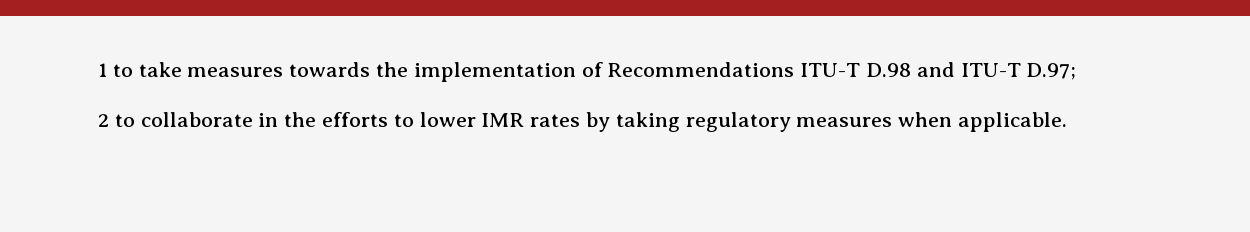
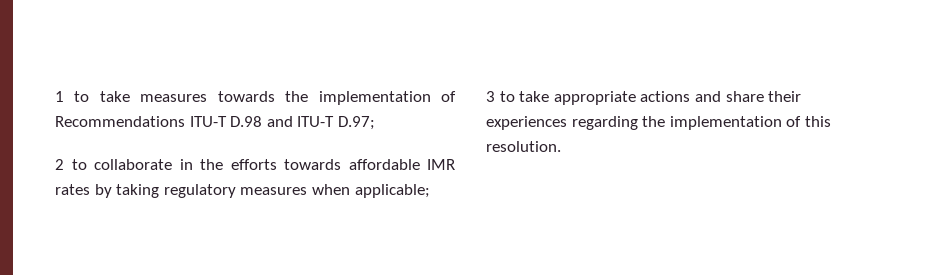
- 2 to collaborate in the efforts to lower IMR rates by taking regulatory measures when applicable.
+ 2 to collaborate in the efforts towards affordable IMR rates by taking regulatory measures when applicable;
+ 3 to take appropriate actions and share their experiences regarding the implementation of this resolution.

